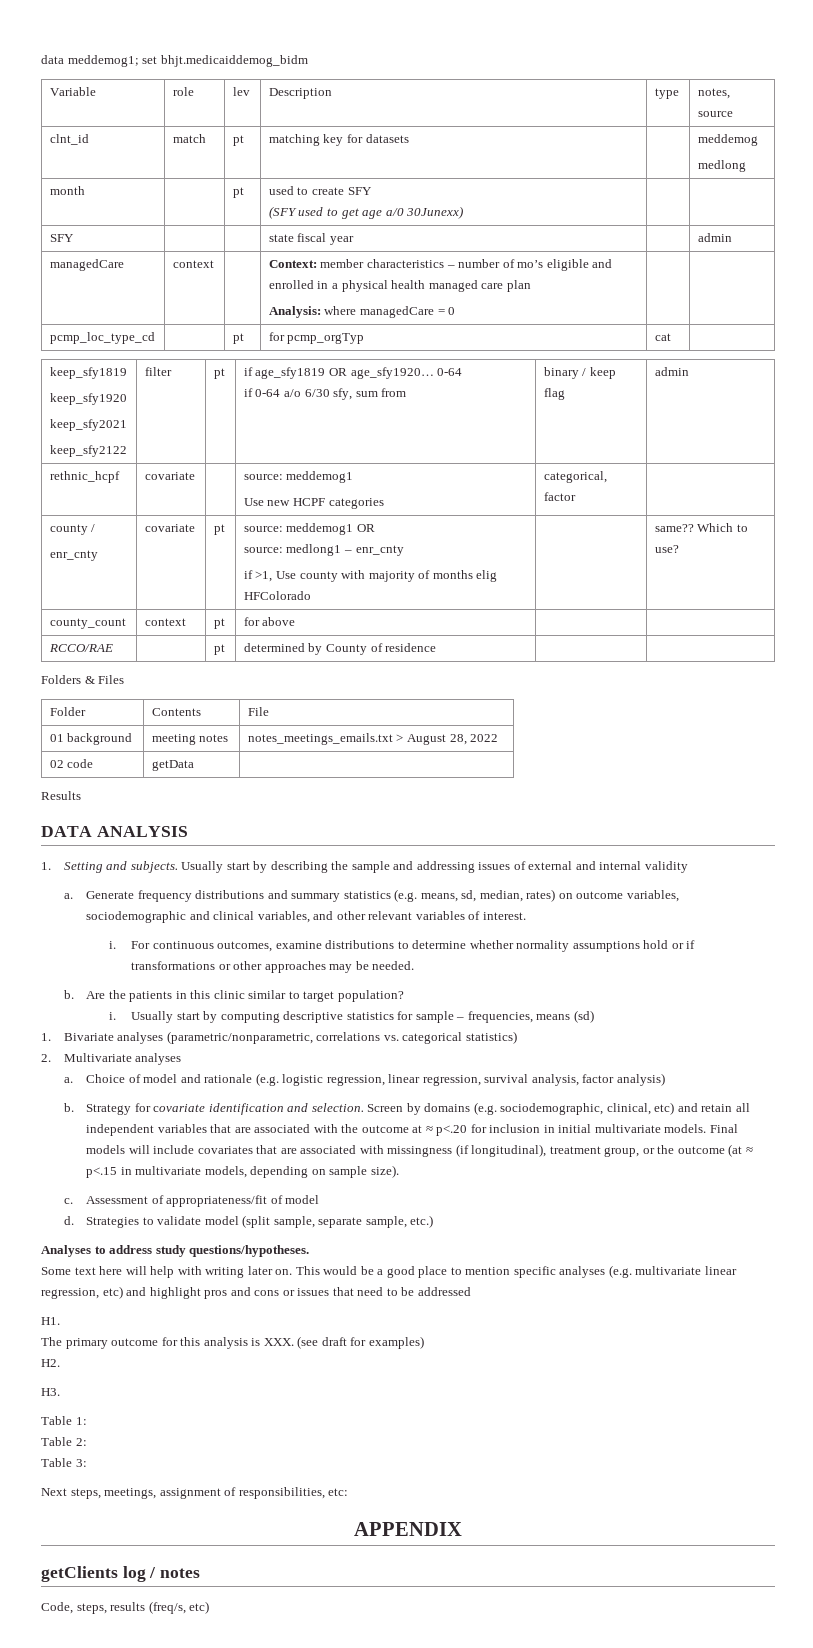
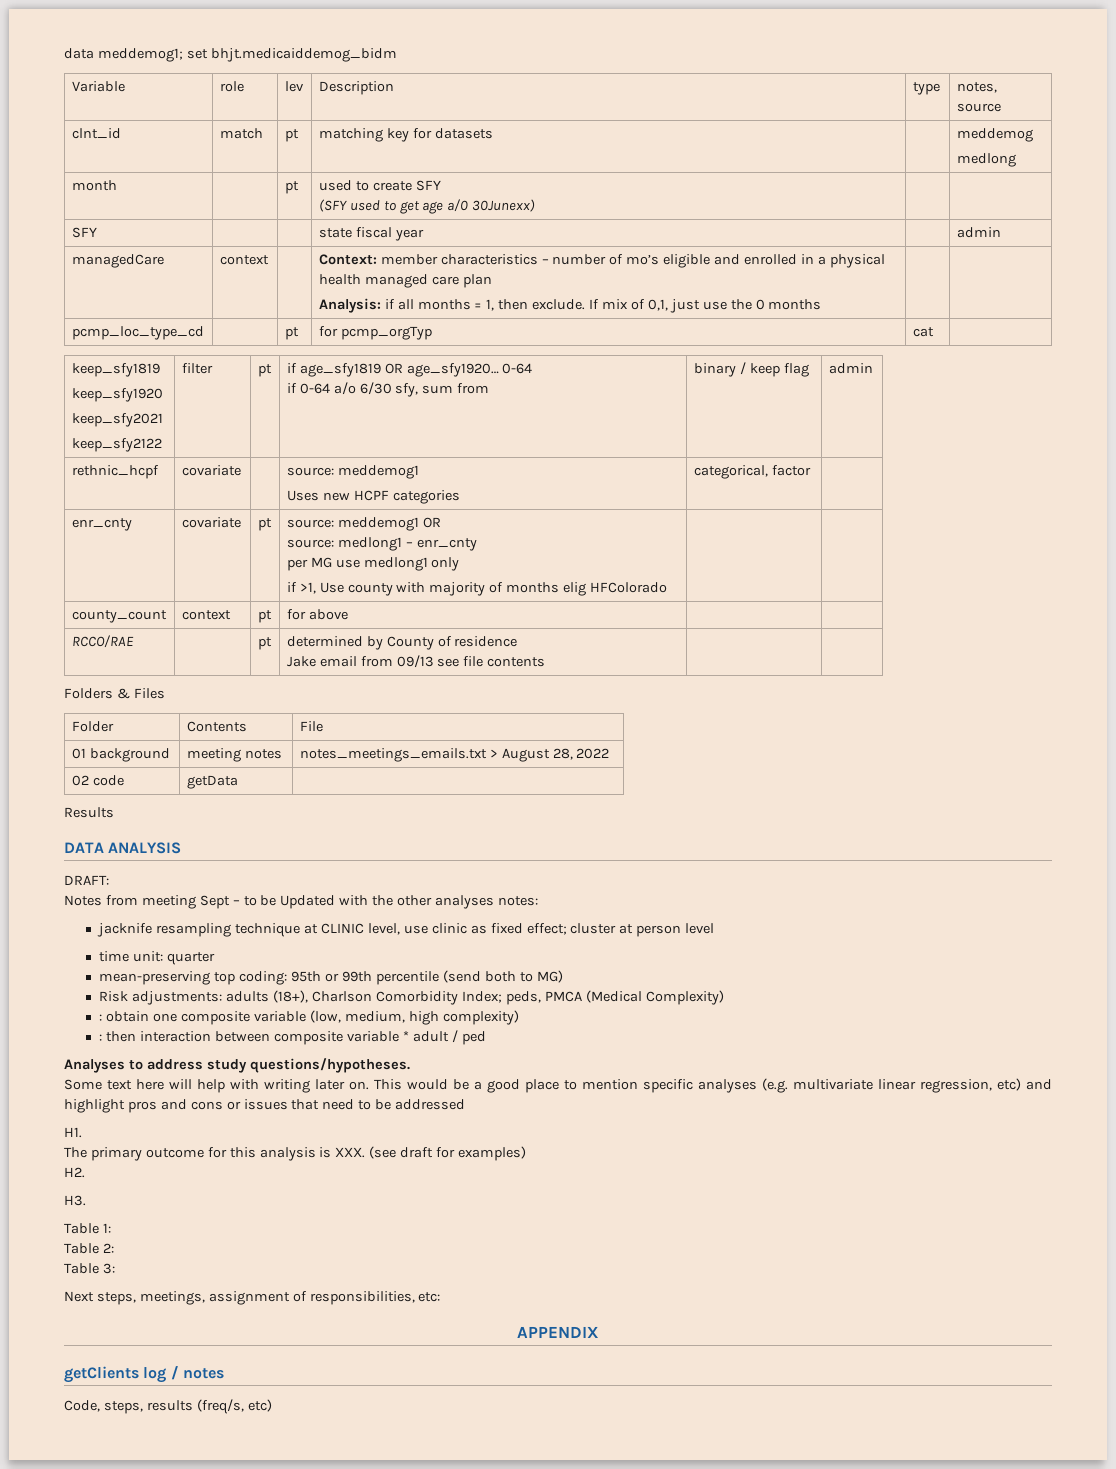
  managedCare | context | | Context: member characteristics – number of mo’s eligible and enrolled in a physical health managed care plan
- Analysis: where managedCare = 0 | |
+ Analysis: if all months = 1, then exclude. If mix of 0,1, just use the 0 months | |
  rethnic_hcpf | covariate | | source: meddemog1
- Use new HCPF categories | categorical, factor |
+ Uses new HCPF categories | categorical, factor |
- county /
  enr_cnty | covariate | pt | source: meddemog1 OR
  source: medlong1 – enr_cnty
- if >1, Use county with majority of months elig HFColorado | | same?? Which to use?
+ per MG use medlong1 only
+ if >1, Use county with majority of months elig HFColorado | |
- RCCO/RAE | | pt | determined by County of residence | |
+ RCCO/RAE | | pt | determined by County of residence
+ Jake email from 09/13 see file contents | |
- 1. Setting and subjects. Usually start by describing the sample and addressing issues of external and internal validity
- a. Generate frequency distributions and summary statistics (e.g. means, sd, median, rates) on outcome variables, sociodemographic and clinical variables, and other relevant variables of interest.
- i. For continuous outcomes, examine distributions to determine whether normality assumptions hold or if transformations or other approaches may be needed.
- b. Are the patients in this clinic similar to target population?
- i. Usually start by computing descriptive statistics for sample – frequencies, means (sd)
- 1. Bivariate analyses (parametric/nonparametric, correlations vs. categorical statistics)
- 2. Multivariate analyses
- a. Choice of model and rationale (e.g. logistic regression, linear regression, survival analysis, factor analysis)
- b. Strategy for covariate identification and selection. Screen by domains (e.g. sociodemographic, clinical, etc) and retain all independent variables that are associated with the outcome at ≈ p<.20 for inclusion in initial multivariate models. Final models will include covariates that are associated with missingness (if longitudinal), treatment group, or the outcome (at ≈ p<.15 in multivariate models, depending on sample size).
- c. Assessment of appropriateness/fit of model
- d. Strategies to validate model (split sample, separate sample, etc.)
+ DRAFT:
+ Notes from meeting Sept – to be Updated with the other analyses notes:
+ jacknife resampling technique at CLINIC level, use clinic as fixed effect; cluster at person level
+ time unit: quarter
+ mean-preserving top coding: 95th or 99th percentile (send both to MG)
+ Risk adjustments: adults (18+), Charlson Comorbidity Index; peds, PMCA (Medical Complexity)
+ : obtain one composite variable (low, medium, high complexity)
+ : then interaction between composite variable * adult / ped

